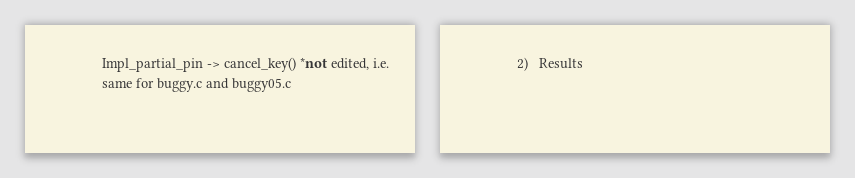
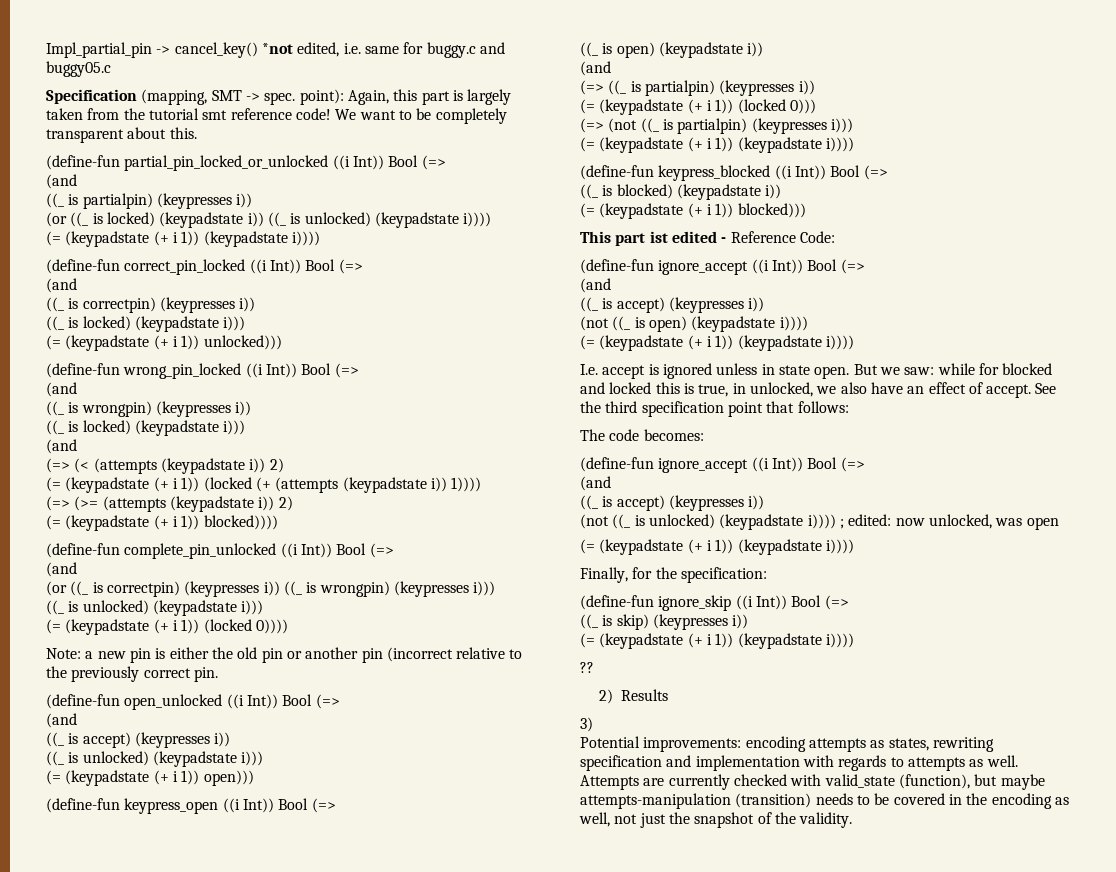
+ Specification (mapping, SMT -> spec. point): Again, this part is largely taken from the tutorial smt reference code! We want to be completely transparent about this.
+ (define-fun partial_pin_locked_or_unlocked ((i Int)) Bool (=>
+ (and
+ ((_ is partialpin) (keypresses i))
+ (or ((_ is locked) (keypadstate i)) ((_ is unlocked) (keypadstate i))))
+ (= (keypadstate (+ i 1)) (keypadstate i))))
+ (define-fun correct_pin_locked ((i Int)) Bool (=>
+ (and
+ ((_ is correctpin) (keypresses i))
+ ((_ is locked) (keypadstate i)))
+ (= (keypadstate (+ i 1)) unlocked)))
+ (define-fun wrong_pin_locked ((i Int)) Bool (=>
+ (and
+ ((_ is wrongpin) (keypresses i))
+ ((_ is locked) (keypadstate i)))
+ (and
+ (=> (< (attempts (keypadstate i)) 2)
+ (= (keypadstate (+ i 1)) (locked (+ (attempts (keypadstate i)) 1))))
+ (=> (>= (attempts (keypadstate i)) 2)
+ (= (keypadstate (+ i 1)) blocked))))
+ (define-fun complete_pin_unlocked ((i Int)) Bool (=>
+ (and
+ (or ((_ is correctpin) (keypresses i)) ((_ is wrongpin) (keypresses i)))
+ ((_ is unlocked) (keypadstate i)))
+ (= (keypadstate (+ i 1)) (locked 0))))
+ Note: a new pin is either the old pin or another pin (incorrect relative to the previously correct pin.
+ (define-fun open_unlocked ((i Int)) Bool (=>
+ (and
+ ((_ is accept) (keypresses i))
+ ((_ is unlocked) (keypadstate i)))
+ (= (keypadstate (+ i 1)) open)))
+ (define-fun keypress_open ((i Int)) Bool (=>
+ ((_ is open) (keypadstate i))
+ (and
+ (=> ((_ is partialpin) (keypresses i))
+ (= (keypadstate (+ i 1)) (locked 0)))
+ (=> (not ((_ is partialpin) (keypresses i)))
+ (= (keypadstate (+ i 1)) (keypadstate i))))
+ (define-fun keypress_blocked ((i Int)) Bool (=>
+ ((_ is blocked) (keypadstate i))
+ (= (keypadstate (+ i 1)) blocked)))
+ This part ist edited - Reference Code:
+ (define-fun ignore_accept ((i Int)) Bool (=>
+ (and
+ ((_ is accept) (keypresses i))
+ (not ((_ is open) (keypadstate i))))
+ (= (keypadstate (+ i 1)) (keypadstate i))))
+ I.e. accept is ignored unless in state open. But we saw: while for blocked and locked this is true, in unlocked, we also have an effect of accept. See the third specification point that follows:
+ The code becomes:
+ (define-fun ignore_accept ((i Int)) Bool (=>
+ (and
+ ((_ is accept) (keypresses i))
+ (not ((_ is unlocked) (keypadstate i)))) ; edited: now unlocked, was open
+ (= (keypadstate (+ i 1)) (keypadstate i))))
+ Finally, for the specification:
+ (define-fun ignore_skip ((i Int)) Bool (=>
+ ((_ is skip) (keypresses i))
+ (= (keypadstate (+ i 1)) (keypadstate i))))
+ ??
  2) Results
+ 3)
+ Potential improvements: encoding attempts as states, rewriting specification and implementation with regards to attempts as well. Attempts are currently checked with valid_state (function), but maybe attempts-manipulation (transition) needs to be covered in the encoding as well, not just the snapshot of the validity.

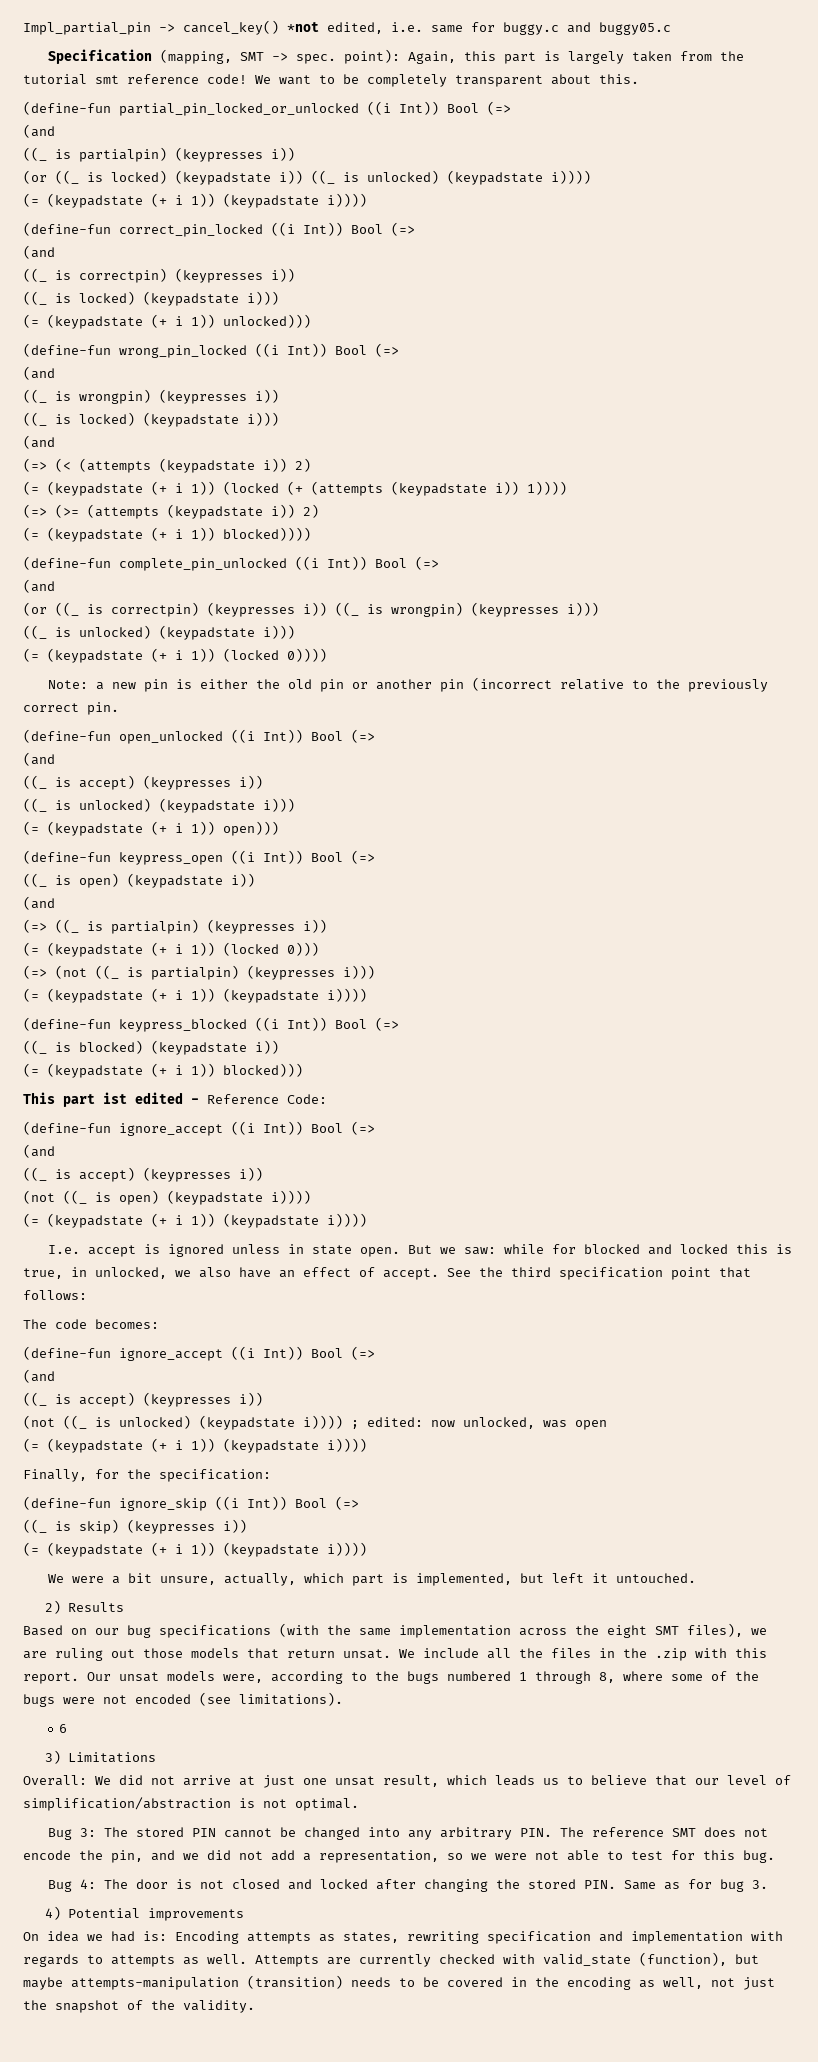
- ??
+ We were a bit unsure, actually, which part is implemented, but left it untouched.
  2) Results
- 3)
- Potential improvements: encoding attempts as states, rewriting specification and implementation with regards to attempts as well.
+ Based on our bug specifications (with the same implementation across the eight SMT files), we are ruling out those models that return unsat. We include all the files in the .zip with this report. Our unsat models were, according to the bugs numbered 1 through 8, where some of the bugs were not encoded (see limitations).
+ 6
+ 3) Limitations
+ Overall: We did not arrive at just one unsat result, which leads us to believe that our level of simplification/abstraction is not optimal.
+ Bug 3: The stored PIN cannot be changed into any arbitrary PIN. The reference SMT does not encode the pin, and we did not add a representation, so we were not able to test for this bug.
+ Bug 4: The door is not closed and locked after changing the stored PIN. Same as for bug 3.
+ 4) Potential improvements
+ On idea we had is: Encoding attempts as states, rewriting specification and implementation with regards to attempts as well.

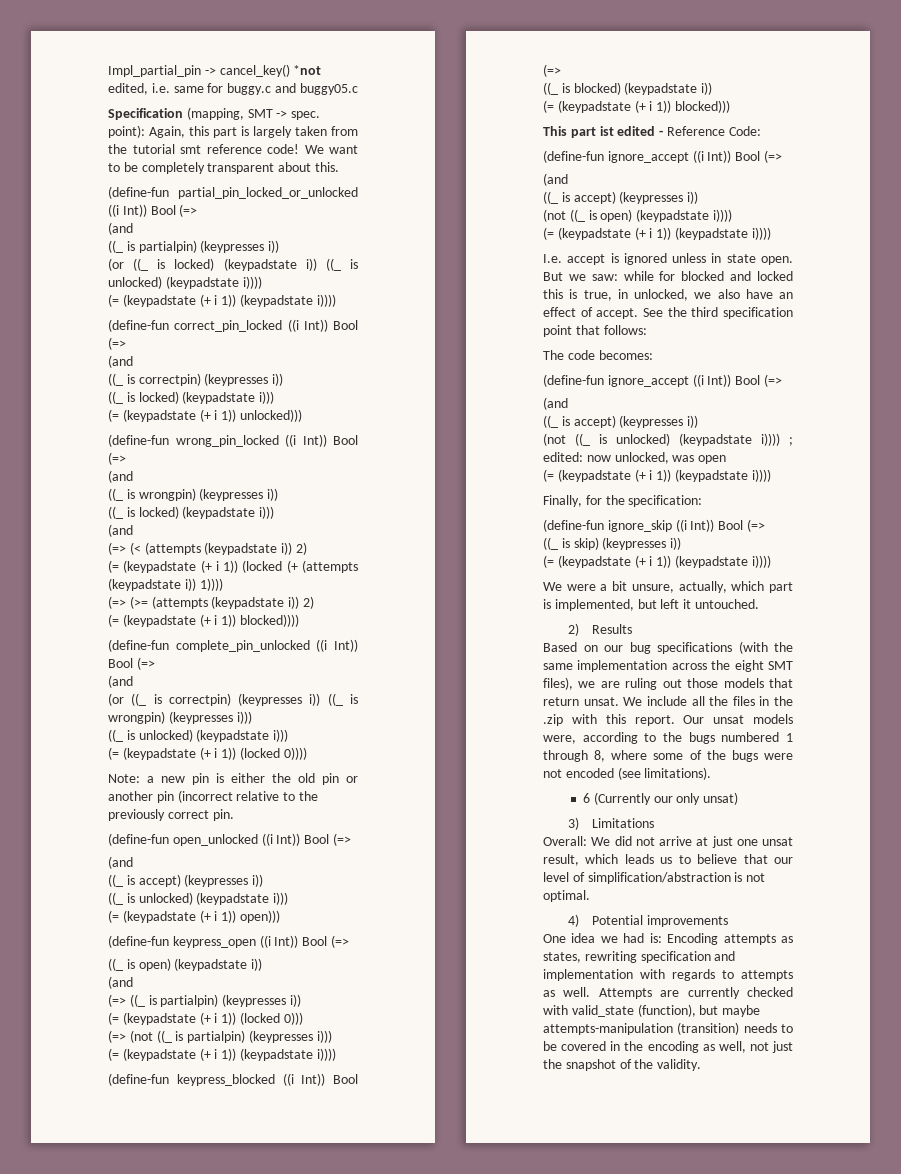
- 6
+ 6 (Currently our only unsat)
- Bug 3: The stored PIN cannot be changed into any arbitrary PIN. The reference SMT does not encode the pin, and we did not add a representation, so we were not able to test for this bug.
- Bug 4: The door is not closed and locked after changing the stored PIN. Same as for bug 3.
- On idea we had is: Encoding attempts as states, rewriting specification and implementation with regards to attempts as well.
+ One idea we had is: Encoding attempts as states, rewriting specification and implementation with regards to attempts as well.

